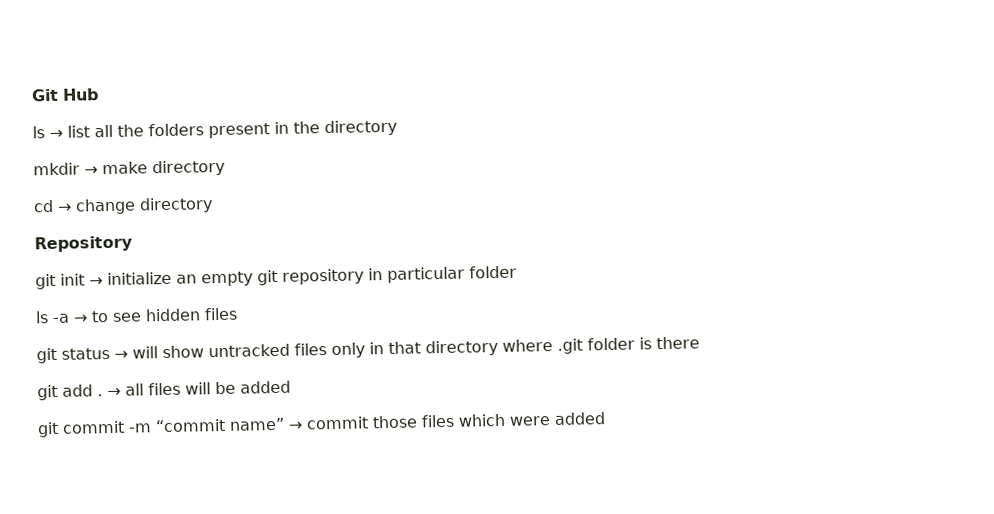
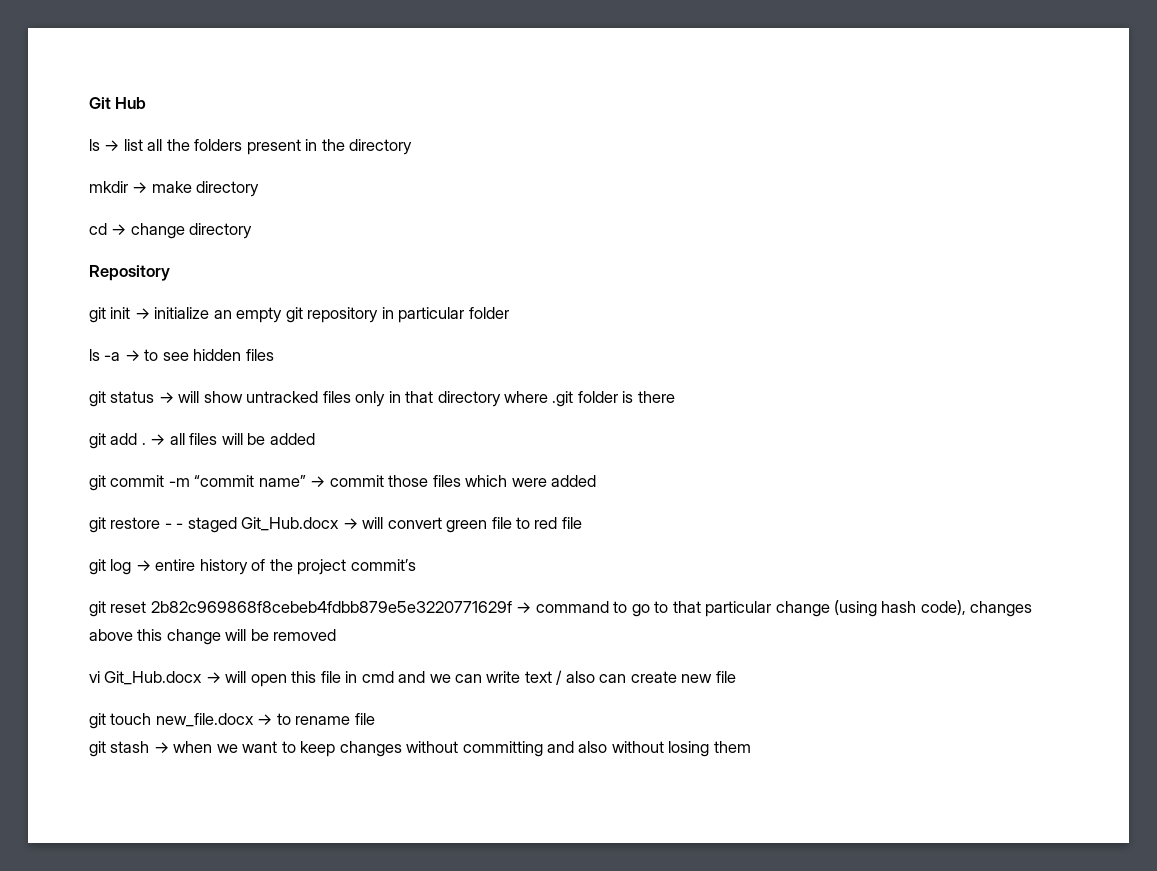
+ git restore - - staged Git_Hub.docx → will convert green file to red file
+ git log → entire history of the project commit’s
+ git reset 2b82c969868f8cebeb4fdbb879e5e3220771629f → command to go to that particular change (using hash code), changes above this change will be removed
+ vi Git_Hub.docx → will open this file in cmd and we can write text / also can create new file
+ git touch new_file.docx → to rename file
+ git stash → when we want to keep changes without committing and also without losing them

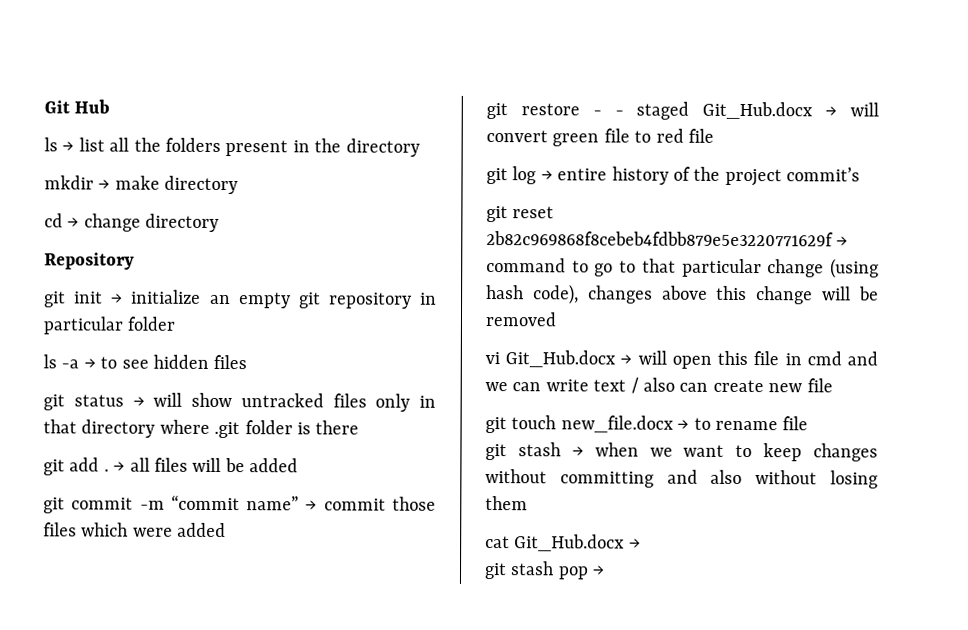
+ cat Git_Hub.docx →
+ git stash pop →

